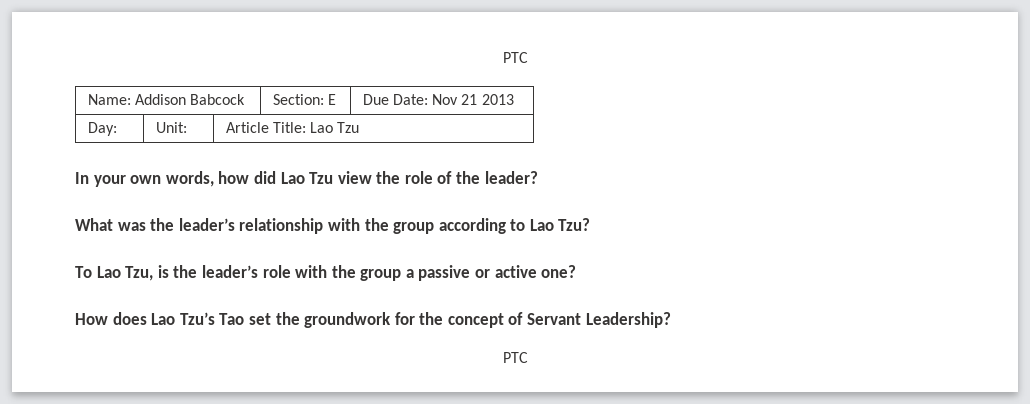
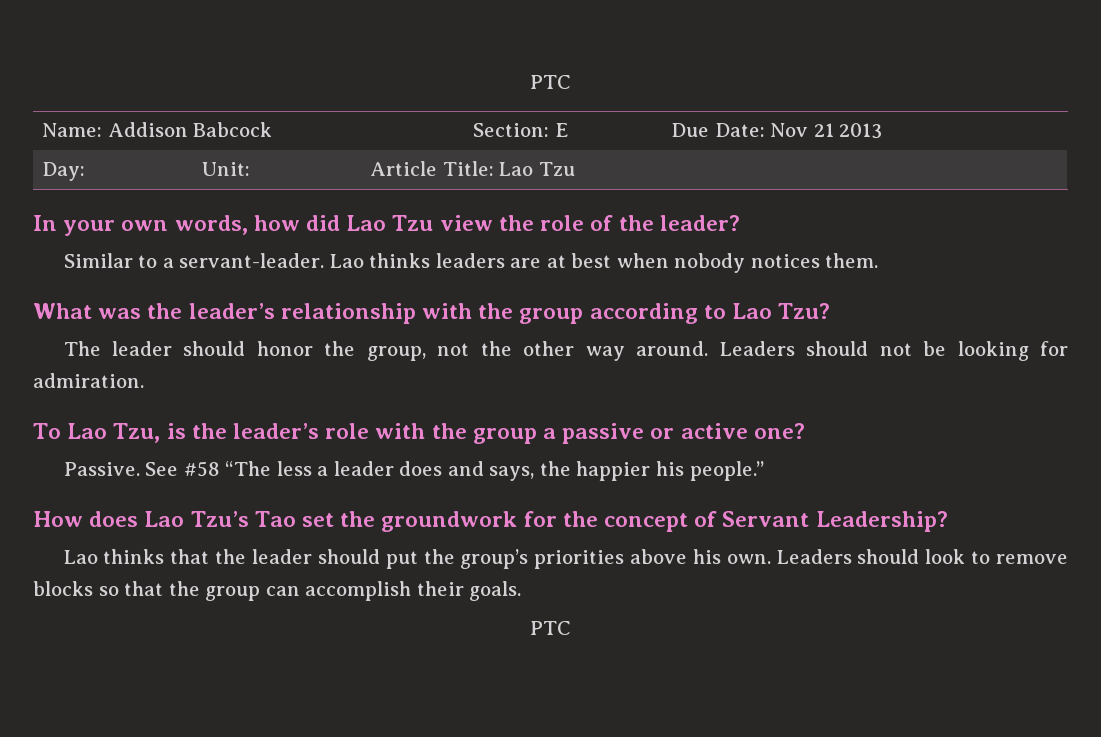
+ Similar to a servant-leader. Lao thinks leaders are at best when nobody notices them.
+ The leader should honor the group, not the other way around. Leaders should not be looking for admiration.
+ Passive. See #58 “The less a leader does and says, the happier his people.”
+ Lao thinks that the leader should put the group’s priorities above his own. Leaders should look to remove blocks so that the group can accomplish their goals.

